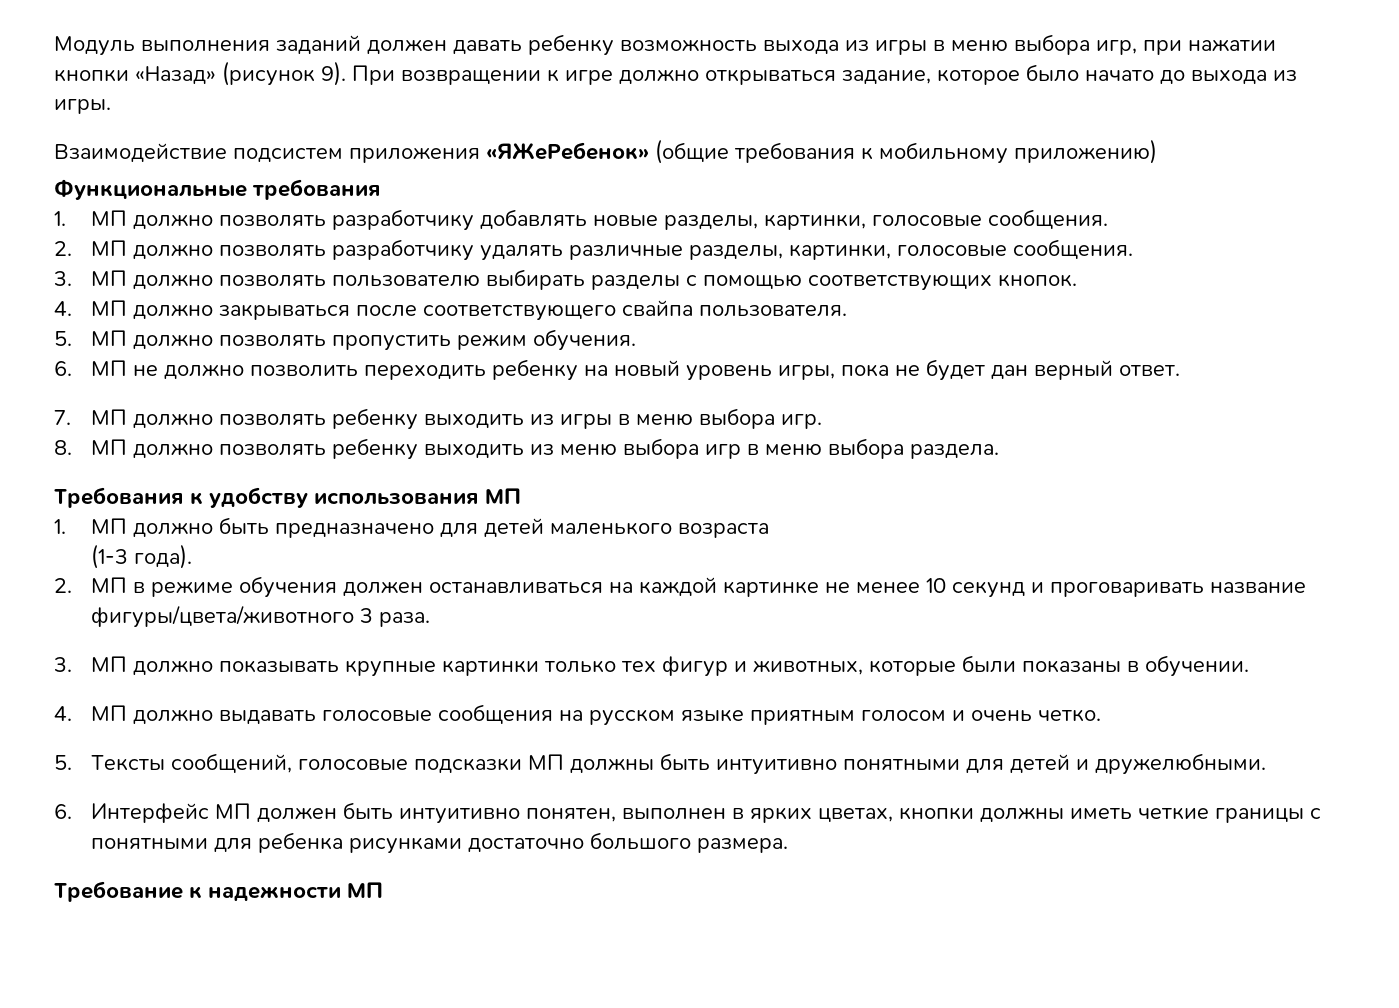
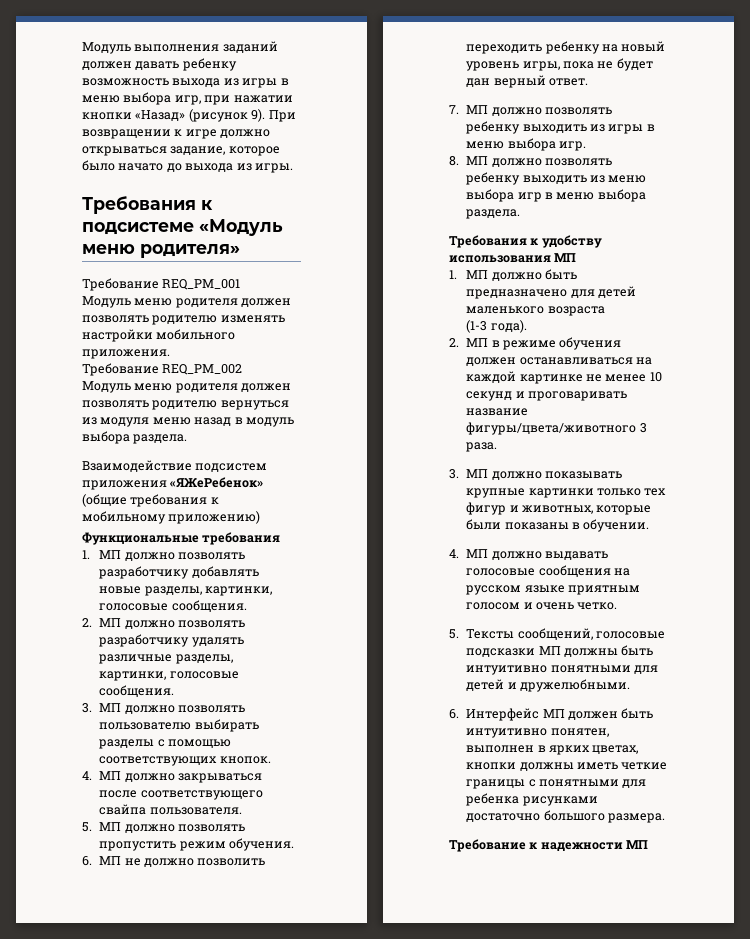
+ Требования к подсистеме «Модуль меню родителя»
+ Требование REQ_PM_001
+ Модуль меню родителя должен позволять родителю изменять настройки мобильного приложения.
+ Требование REQ_PM_002
+ Модуль меню родителя должен позволять родителю вернуться из модуля меню назад в модуль выбора раздела.

